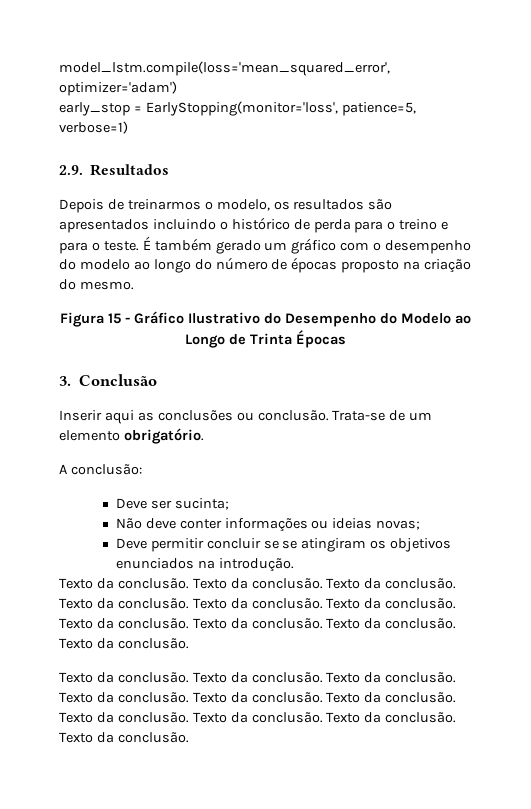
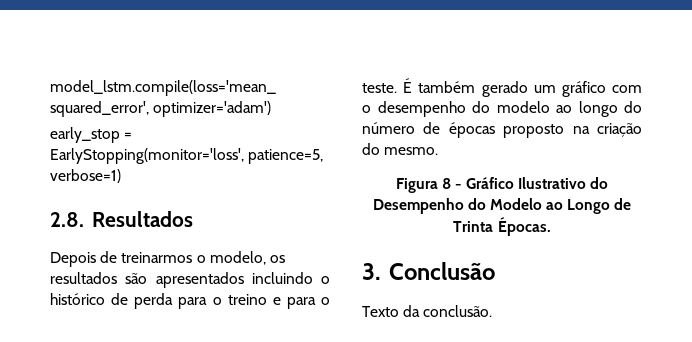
- 2.9. Resultados
+ 2.8. Resultados
- Figura 15 - Gráfico Ilustrativo do Desempenho do Modelo ao Longo de Trinta Épocas
+ Figura 8 - Gráfico Ilustrativo do Desempenho do Modelo ao Longo de Trinta Épocas.
- Inserir aqui as conclusões ou conclusão. Trata-se de um elemento obrigatório.
- A conclusão:
- Deve ser sucinta;
- Não deve conter informações ou ideias novas;
- Deve permitir concluir se se atingiram os objetivos enunciados na introdução.
- Texto da conclusão. Texto da conclusão. Texto da conclusão. Texto da conclusão. Texto da conclusão. Texto da conclusão. Texto da conclusão. Texto da conclusão. Texto da conclusão. Texto da conclusão.
- Texto da conclusão. Texto da conclusão. Texto da conclusão. Texto da conclusão. Texto da conclusão. Texto da conclusão. Texto da conclusão. Texto da conclusão. Texto da conclusão.

